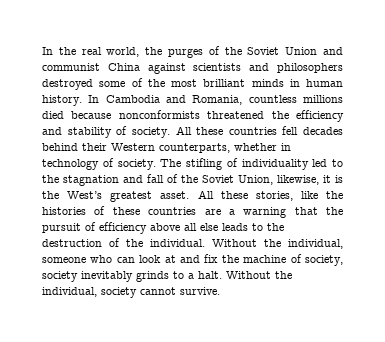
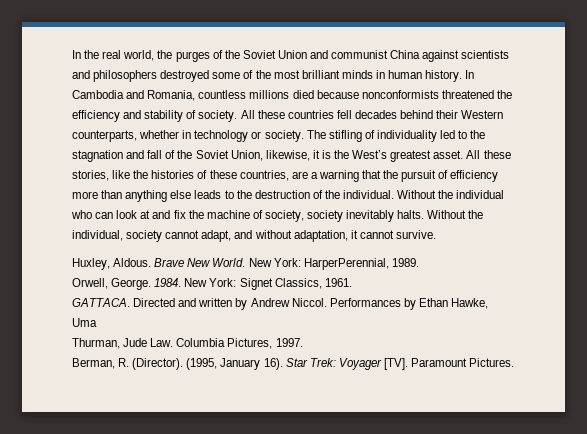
- All these countries fell decades behind their Western counterparts, whether in technology of society.
+ All these countries fell decades behind their Western counterparts, whether in technology or society.
- All these stories, like the histories of these countries are a warning that the pursuit of efficiency above all else leads to the destruction of the individual.
+ All these stories, like the histories of these countries, are a warning that the pursuit of efficiency more than anything else leads to the destruction of the individual.
- Without the individual, someone who can look at and fix the machine of society, society inevitably grinds to a halt.
+ Without the individual who can look at and fix the machine of society, society inevitably halts.
- Without the individual, society cannot survive.
+ Without the individual, society cannot adapt, and without adaptation, it cannot survive.
+ Huxley, Aldous. Brave New World. New York: HarperPerennial, 1989.
+ Orwell, George. 1984. New York: Signet Classics, 1961.
+ GATTACA. Directed and written by Andrew Niccol. Performances by Ethan Hawke, Uma
+ Thurman, Jude Law. Columbia Pictures, 1997.
+ Berman, R. (Director). (1995, January 16). Star Trek: Voyager [TV]. Paramount Pictures.

